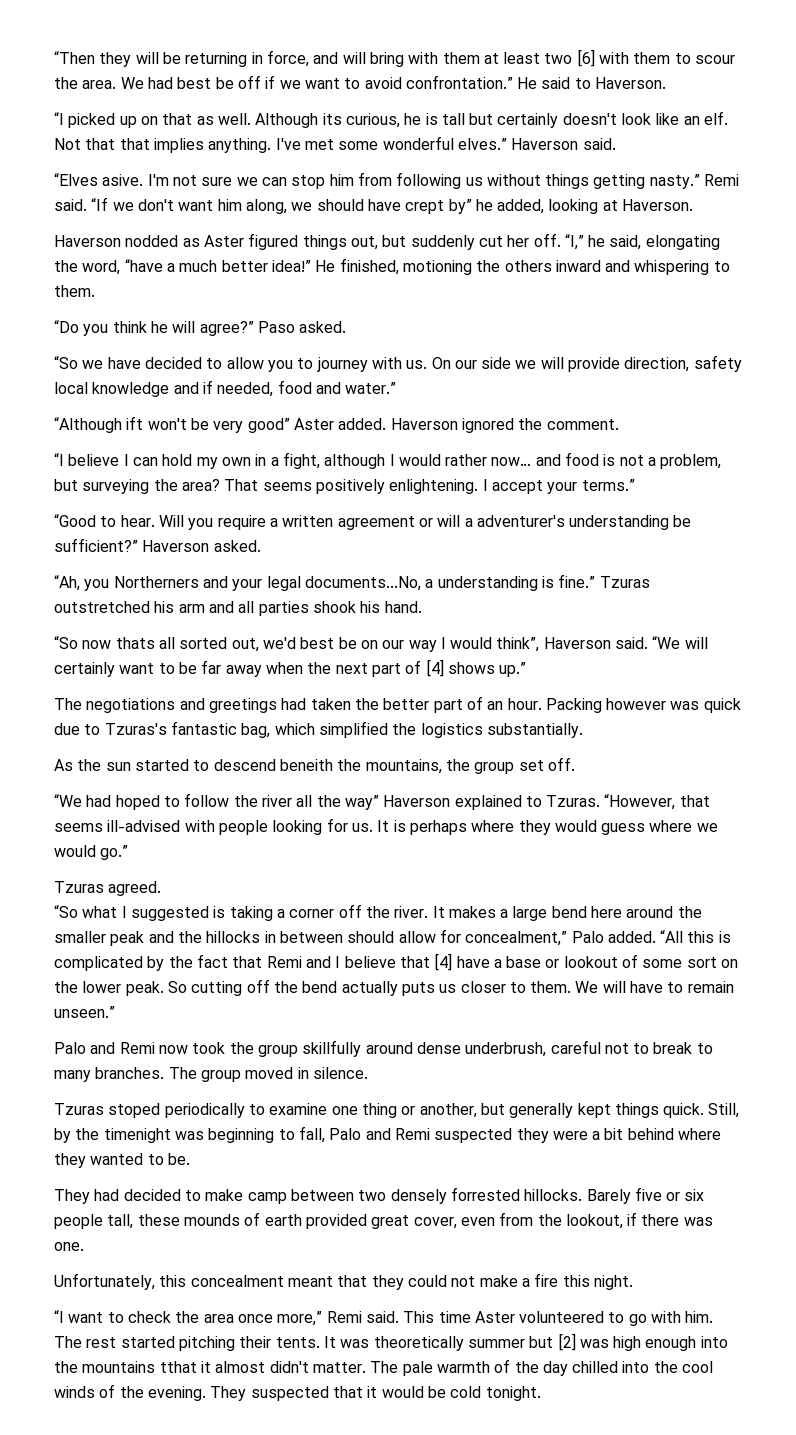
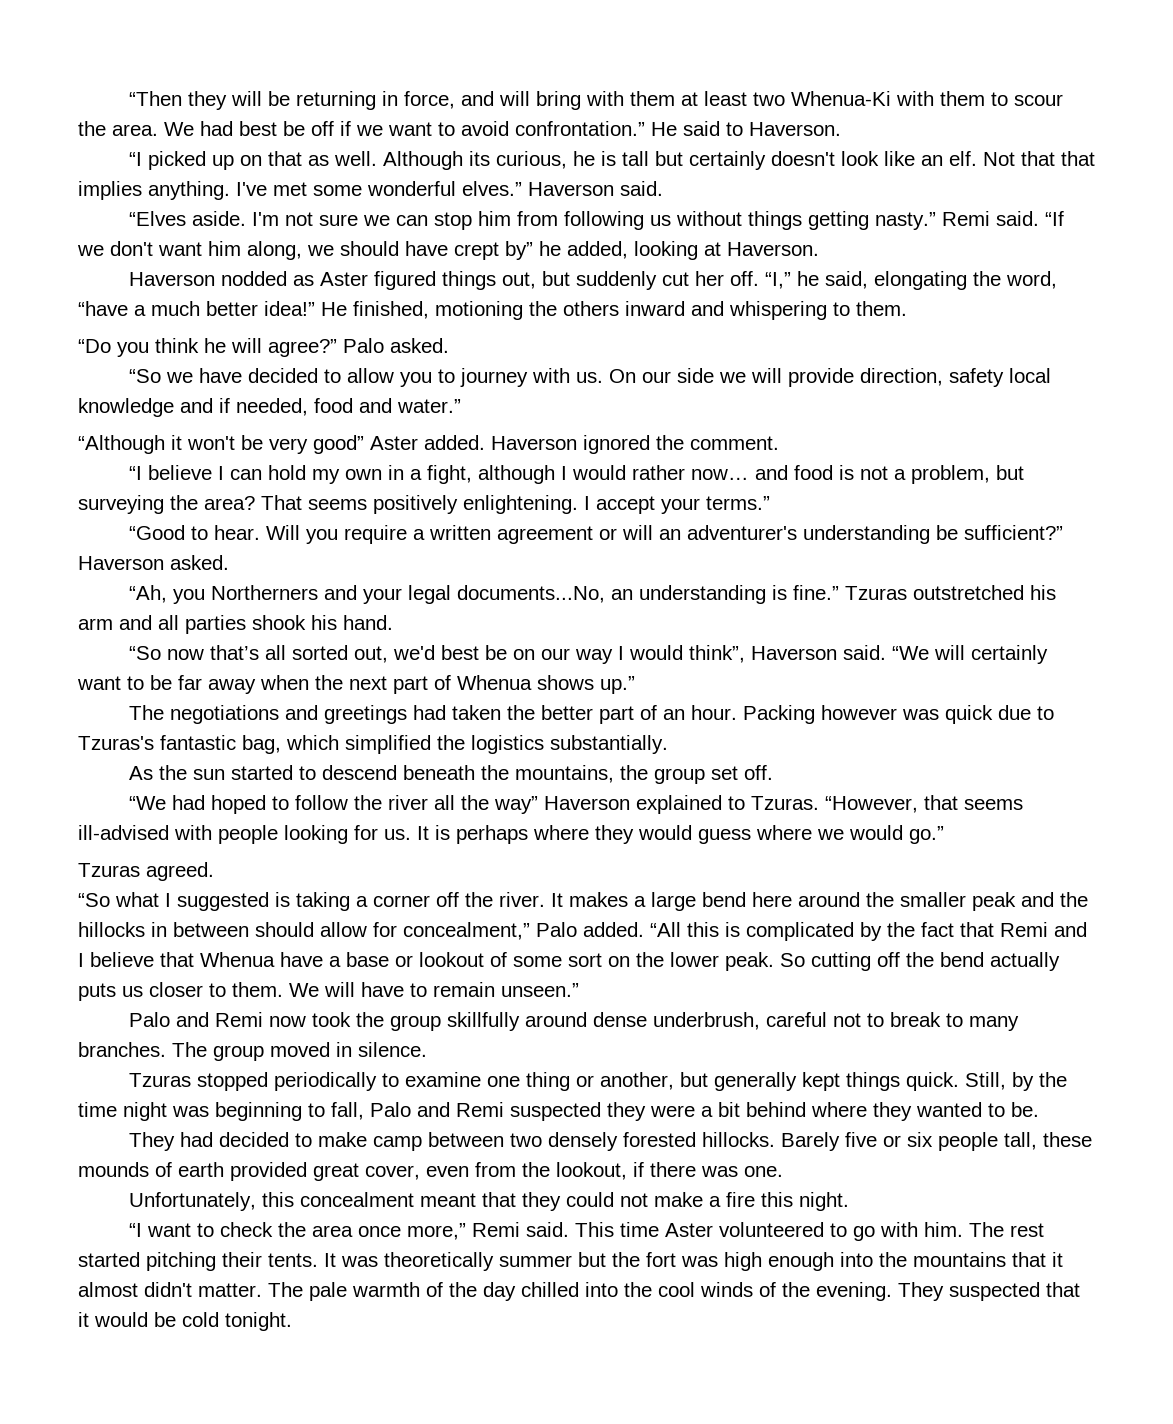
- “Then they will be returning in force, and will bring with them at least two [6] with them to scour the area.
+ “Then they will be returning in force, and will bring with them at least two Whenua-Ki with them to scour the area.
- “Elves asive.
+ “Elves aside.
- Paso asked.
+ Palo asked.
- “Although ift won't be very good” Aster added.
+ “Although it won't be very good” Aster added.
- Will you require a written agreement or will a adventurer's understanding be sufficient?”
+ Will you require a written agreement or will an adventurer's understanding be sufficient?”
- “Ah, you Northerners and your legal documents...No, a understanding is fine.”
+ “Ah, you Northerners and your legal documents...No, an understanding is fine.”
- “So now thats all sorted out, we'd best be on our way I would think”, Haverson said.
+ “So now that’s all sorted out, we'd best be on our way I would think”, Haverson said.
- “We will certainly want to be far away when the next part of [4] shows up.”
+ “We will certainly want to be far away when the next part of Whenua shows up.”
- As the sun started to descend beneith the mountains, the group set off.
+ As the sun started to descend beneath the mountains, the group set off.
- “All this is complicated by the fact that Remi and I believe that [4] have a base or lookout of some sort on the lower peak.
+ “All this is complicated by the fact that Remi and I believe that Whenua have a base or lookout of some sort on the lower peak.
- Tzuras stoped periodically to examine one thing or another, but generally kept things quick.
+ Tzuras stopped periodically to examine one thing or another, but generally kept things quick.
- Still, by the timenight was beginning to fall, Palo and Remi suspected they were a bit behind where they wanted to be.
+ Still, by the time night was beginning to fall, Palo and Remi suspected they were a bit behind where they wanted to be.
- They had decided to make camp between two densely forrested hillocks.
+ They had decided to make camp between two densely forested hillocks.
- It was theoretically summer but [2] was high enough into the mountains tthat it almost didn't matter.
+ It was theoretically summer but the fort was high enough into the mountains that it almost didn't matter.

